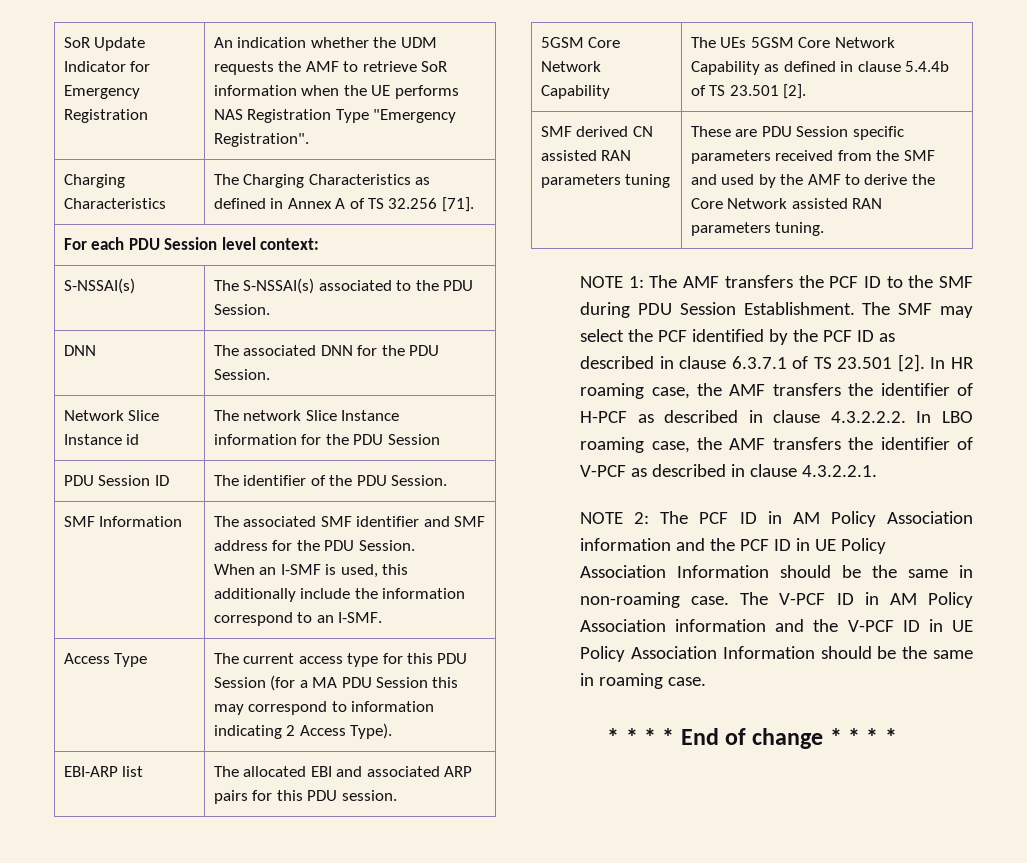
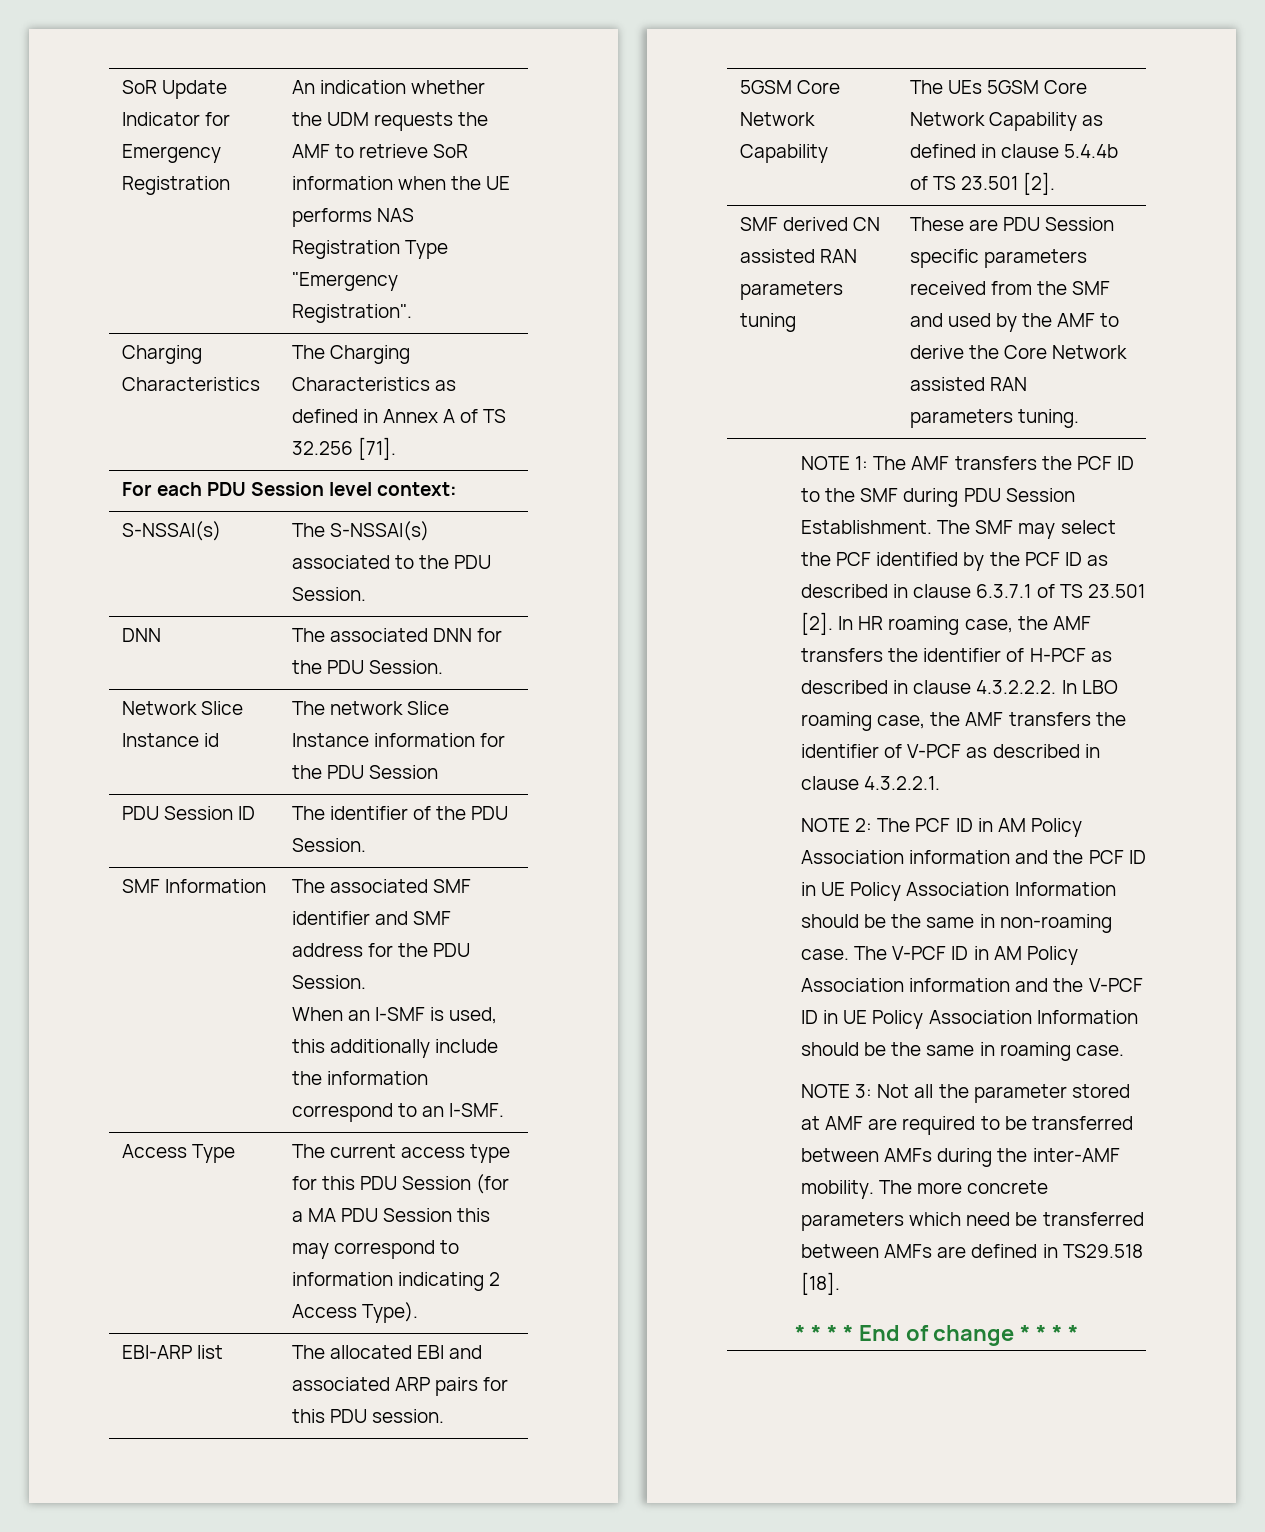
+ NOTE 3: Not all the parameter stored at AMF are required to be transferred between AMFs during the inter-AMF mobility. The more concrete parameters which need be transferred between AMFs are defined in TS29.518 [18].

